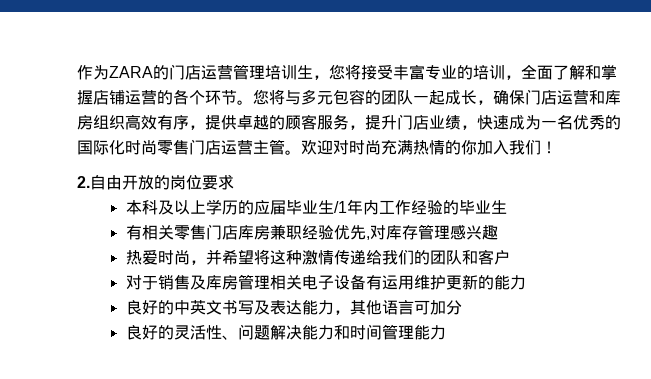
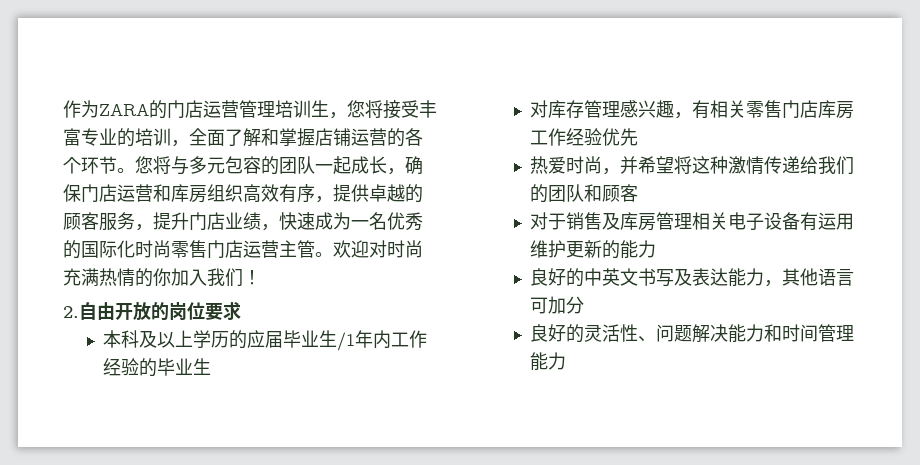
- 有相关零售门店库房兼职经验优先,对库存管理感兴趣
+ 对库存管理感兴趣，有相关零售门店库房工作经验优先
- 热爱时尚，并希望将这种激情传递给我们的团队和客户
+ 热爱时尚，并希望将这种激情传递给我们的团队和顾客

